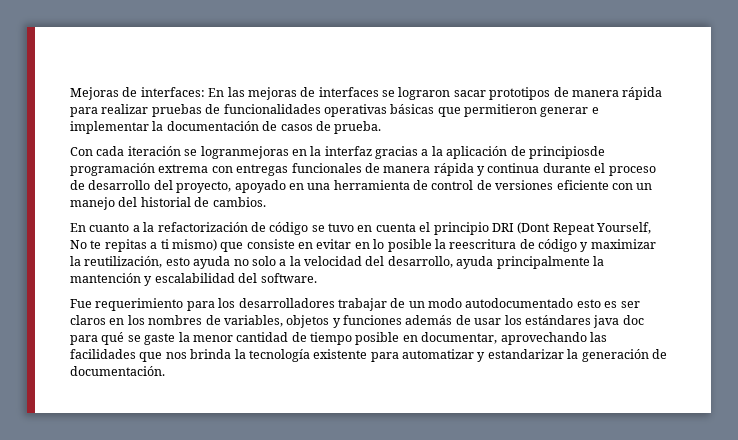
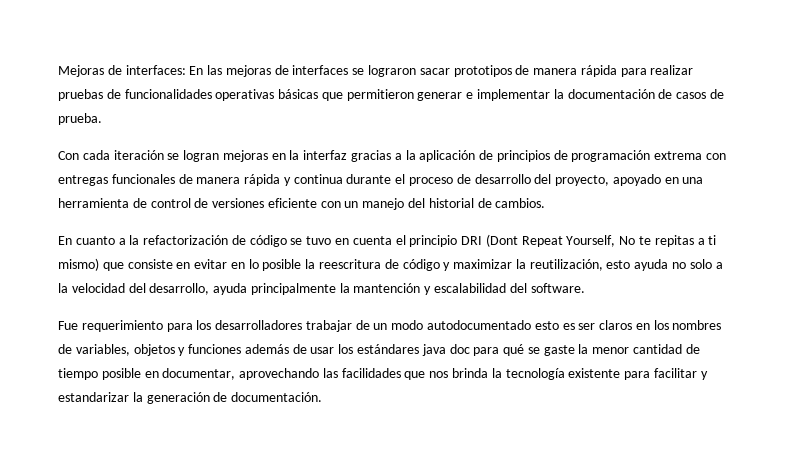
- Con cada iteración se logranmejoras en la interfaz gracias a la aplicación de principiosde programación extrema con entregas funcionales de manera rápida y continua durante el proceso de desarrollo del proyecto, apoyado en una herramienta de control de versiones eficiente con un manejo del historial de cambios.
+ Con cada iteración se logran mejoras en la interfaz gracias a la aplicación de principios de programación extrema con entregas funcionales de manera rápida y continua durante el proceso de desarrollo del proyecto, apoyado en una herramienta de control de versiones eficiente con un manejo del historial de cambios.
- Fue requerimiento para los desarrolladores trabajar de un modo autodocumentado esto es ser claros en los nombres de variables, objetos y funciones además de usar los estándares java doc para qué se gaste la menor cantidad de tiempo posible en documentar, aprovechando las facilidades que nos brinda la tecnología existente para automatizar y estandarizar la generación de documentación.
+ Fue requerimiento para los desarrolladores trabajar de un modo autodocumentado esto es ser claros en los nombres de variables, objetos y funciones además de usar los estándares java doc para qué se gaste la menor cantidad de tiempo posible en documentar, aprovechando las facilidades que nos brinda la tecnología existente para facilitar y estandarizar la generación de documentación.

